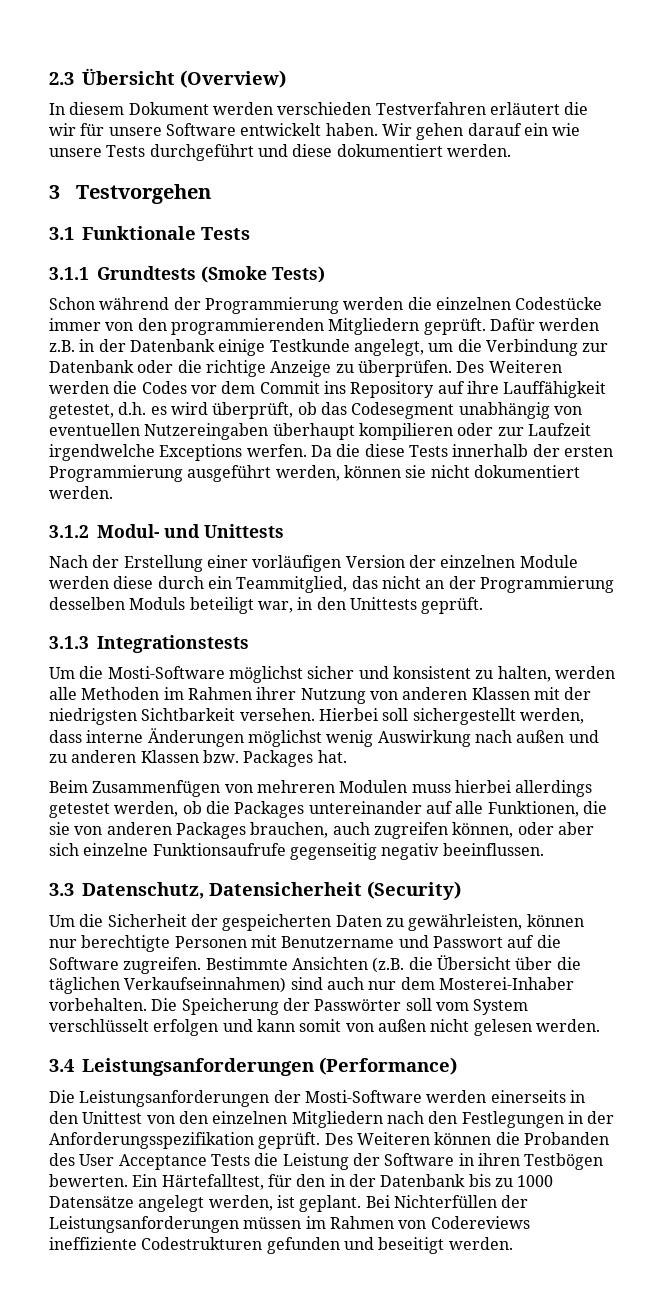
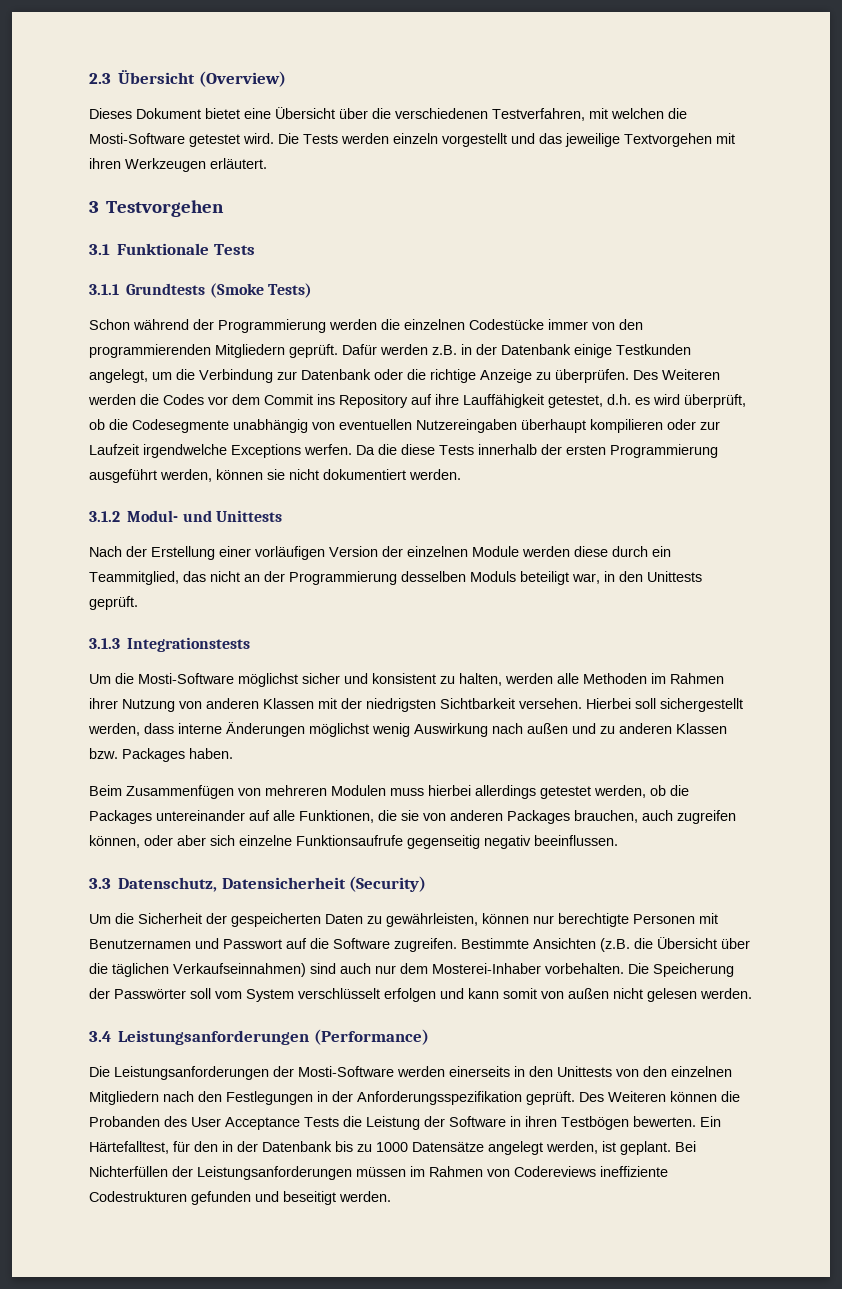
- In diesem Dokument werden verschieden Testverfahren erläutert die wir für unsere Software entwickelt haben. Wir gehen darauf ein wie unsere Tests durchgeführt und diese dokumentiert werden.
+ Dieses Dokument bietet eine Übersicht über die verschiedenen Testverfahren, mit welchen die Mosti-Software getestet wird. Die Tests werden einzeln vorgestellt und das jeweilige Textvorgehen mit ihren Werkzeugen erläutert.
- Dafür werden z.B. in der Datenbank einige Testkunde angelegt, um die Verbindung zur Datenbank oder die richtige Anzeige zu überprüfen.
+ Dafür werden z.B. in der Datenbank einige Testkunden angelegt, um die Verbindung zur Datenbank oder die richtige Anzeige zu überprüfen.
- Des Weiteren werden die Codes vor dem Commit ins Repository auf ihre Lauffähigkeit getestet, d.h. es wird überprüft, ob das Codesegment unabhängig von eventuellen Nutzereingaben überhaupt kompilieren oder zur Laufzeit irgendwelche Exceptions werfen.
+ Des Weiteren werden die Codes vor dem Commit ins Repository auf ihre Lauffähigkeit getestet, d.h. es wird überprüft, ob die Codesegmente unabhängig von eventuellen Nutzereingaben überhaupt kompilieren oder zur Laufzeit irgendwelche Exceptions werfen.
- Hierbei soll sichergestellt werden, dass interne Änderungen möglichst wenig Auswirkung nach außen und zu anderen Klassen bzw. Packages hat.
+ Hierbei soll sichergestellt werden, dass interne Änderungen möglichst wenig Auswirkung nach außen und zu anderen Klassen bzw. Packages haben.
- Um die Sicherheit der gespeicherten Daten zu gewährleisten, können nur berechtigte Personen mit Benutzername und Passwort auf die Software zugreifen.
+ Um die Sicherheit der gespeicherten Daten zu gewährleisten, können nur berechtigte Personen mit Benutzernamen und Passwort auf die Software zugreifen.
- Die Leistungsanforderungen der Mosti-Software werden einerseits in den Unittest von den einzelnen Mitgliedern nach den Festlegungen in der Anforderungsspezifikation geprüft.
+ Die Leistungsanforderungen der Mosti-Software werden einerseits in den Unittests von den einzelnen Mitgliedern nach den Festlegungen in der Anforderungsspezifikation geprüft.

